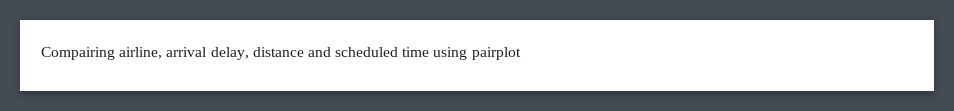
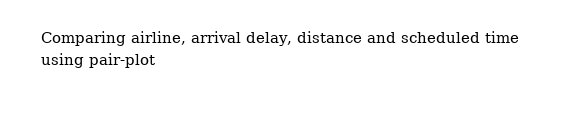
- Compairing airline, arrival delay, distance and scheduled time using pairplot
+ Comparing airline, arrival delay, distance and scheduled time using pair-plot

